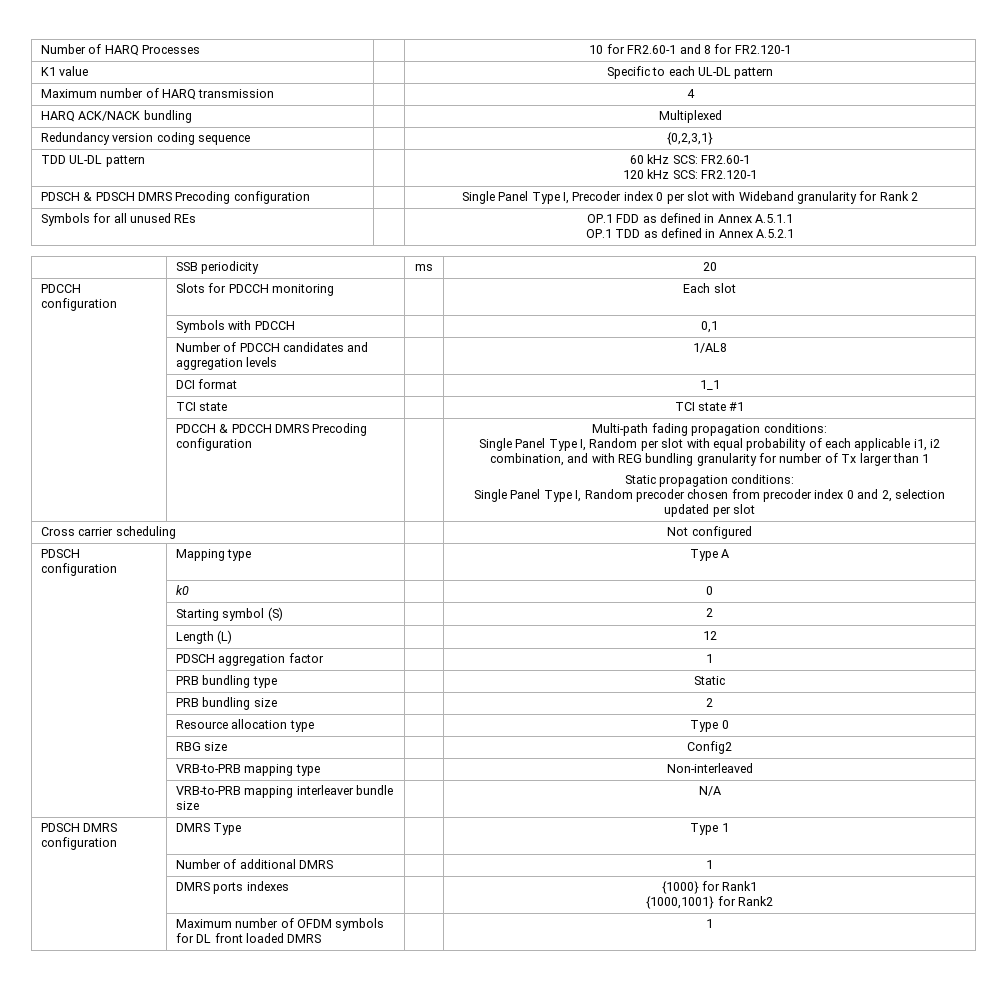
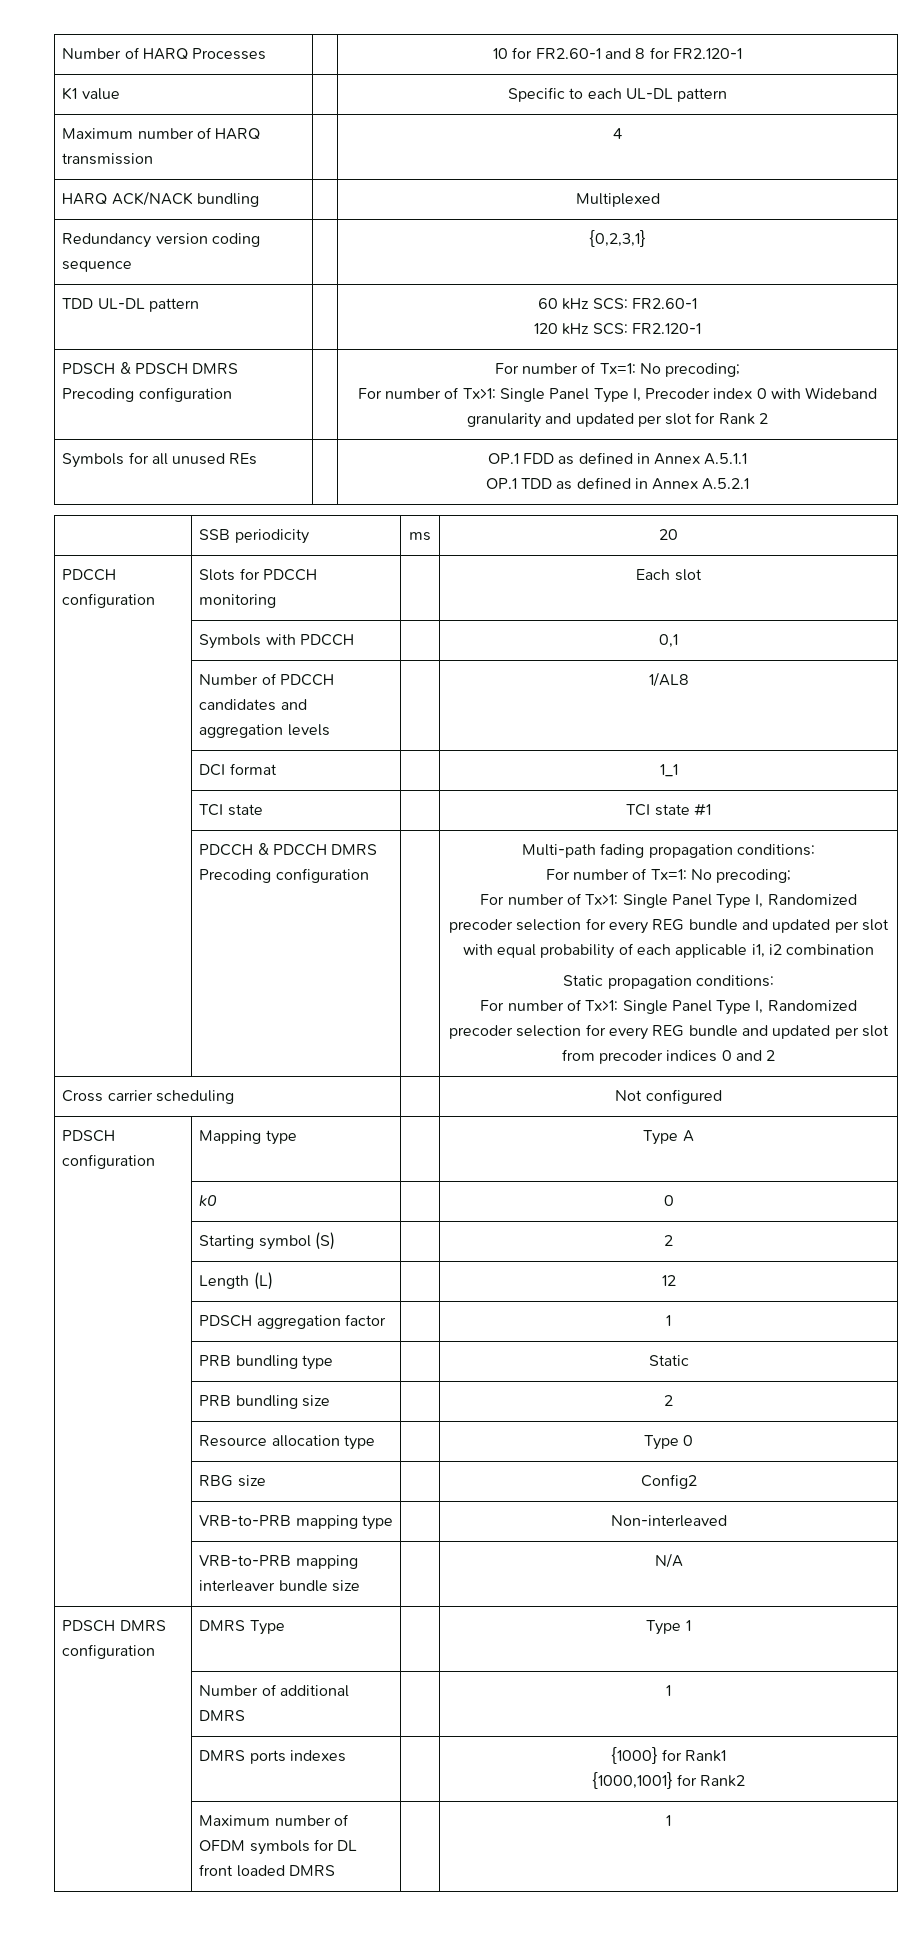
- PDSCH & PDSCH DMRS Precoding configuration | | Single Panel Type I, Precoder index 0 per slot with Wideband granularity for Rank 2
+ PDSCH & PDSCH DMRS Precoding configuration | | For number of Tx=1: No precoding;
+ For number of Tx>1: Single Panel Type I, Precoder index 0 with Wideband granularity and updated per slot for Rank 2
  Multi-path fading propagation conditions:
- Single Panel Type I, Random per slot with equal probability of each applicable i1, i2 combination, and with REG bundling granularity for number of Tx larger than 1
+ For number of Tx=1: No precoding;
+ For number of Tx>1: Single Panel Type I, Randomized precoder selection for every REG bundle and updated per slot with equal probability of each applicable i1, i2 combination
  Static propagation conditions:
- Single Panel Type I, Random precoder chosen from precoder index 0 and 2, selection updated per slot
+ For number of Tx>1: Single Panel Type I, Randomized precoder selection for every REG bundle and updated per slot from precoder indices 0 and 2

